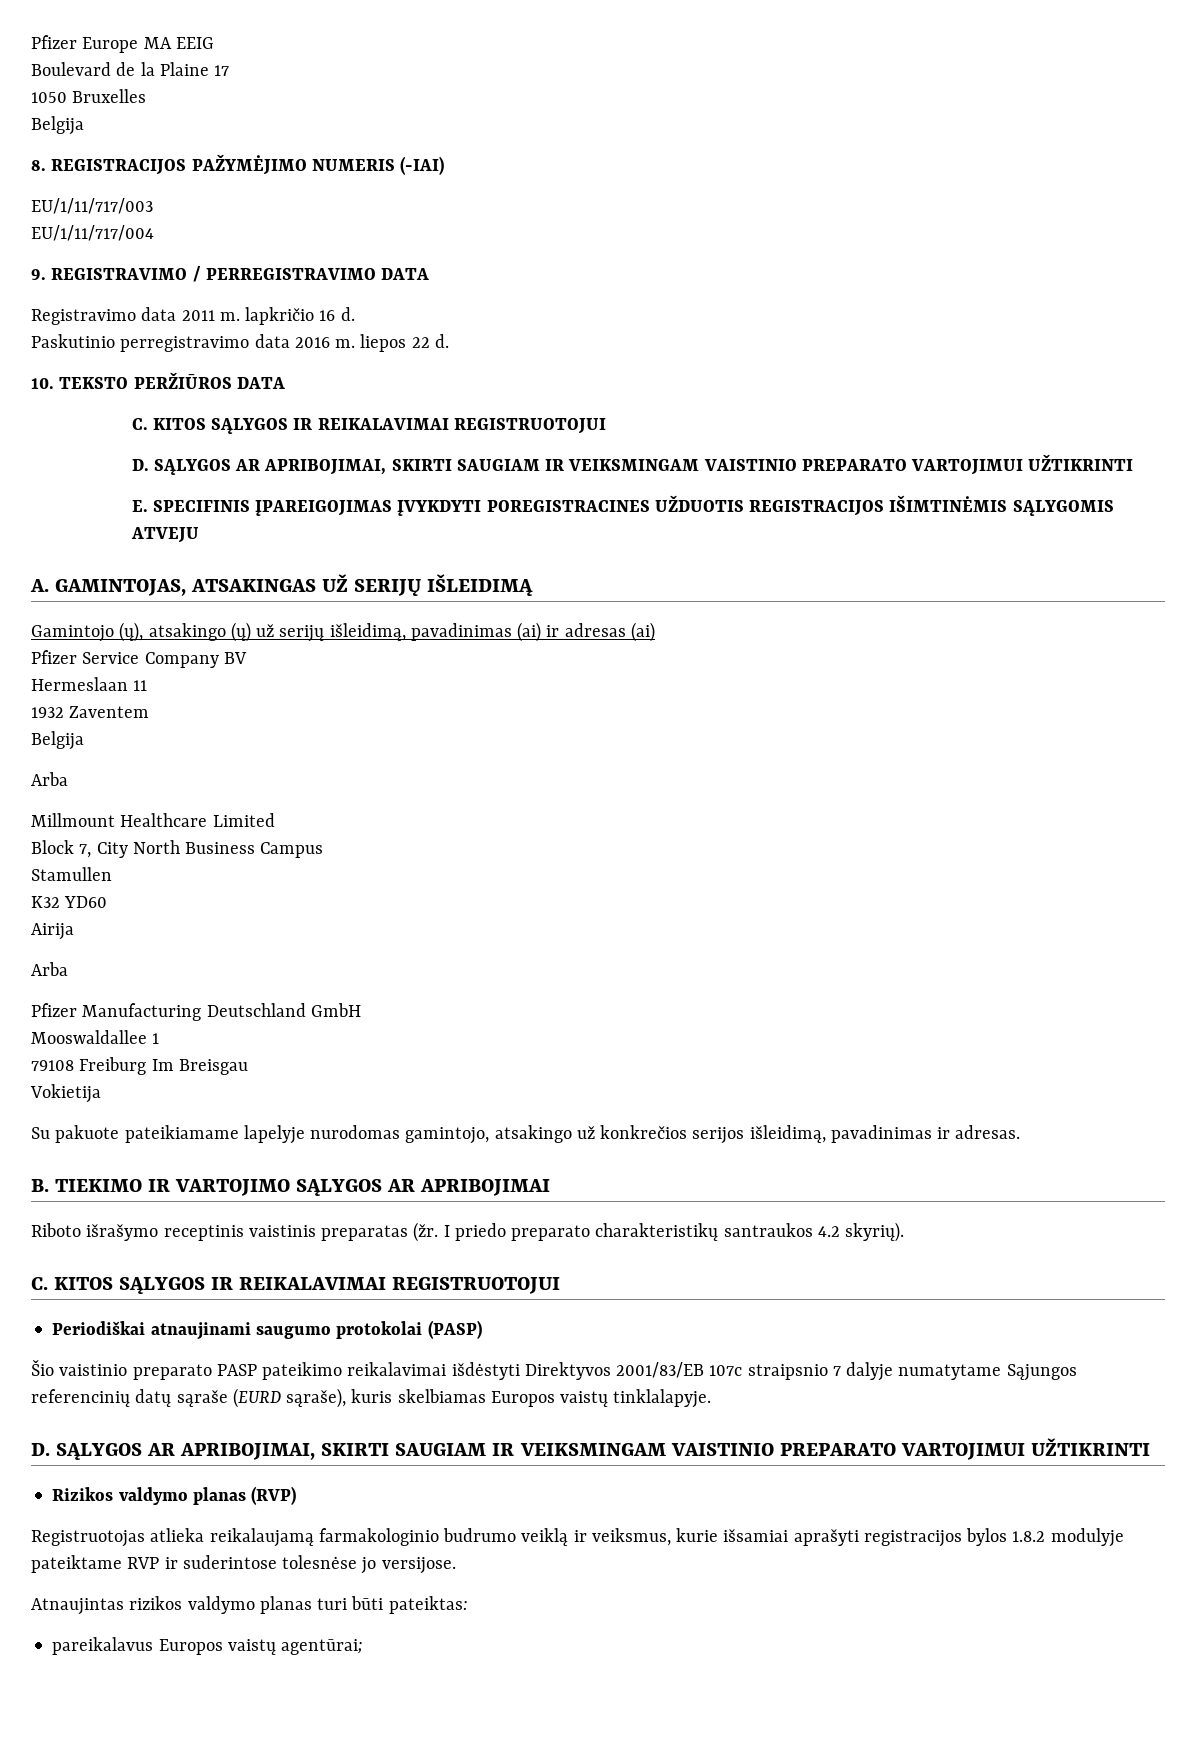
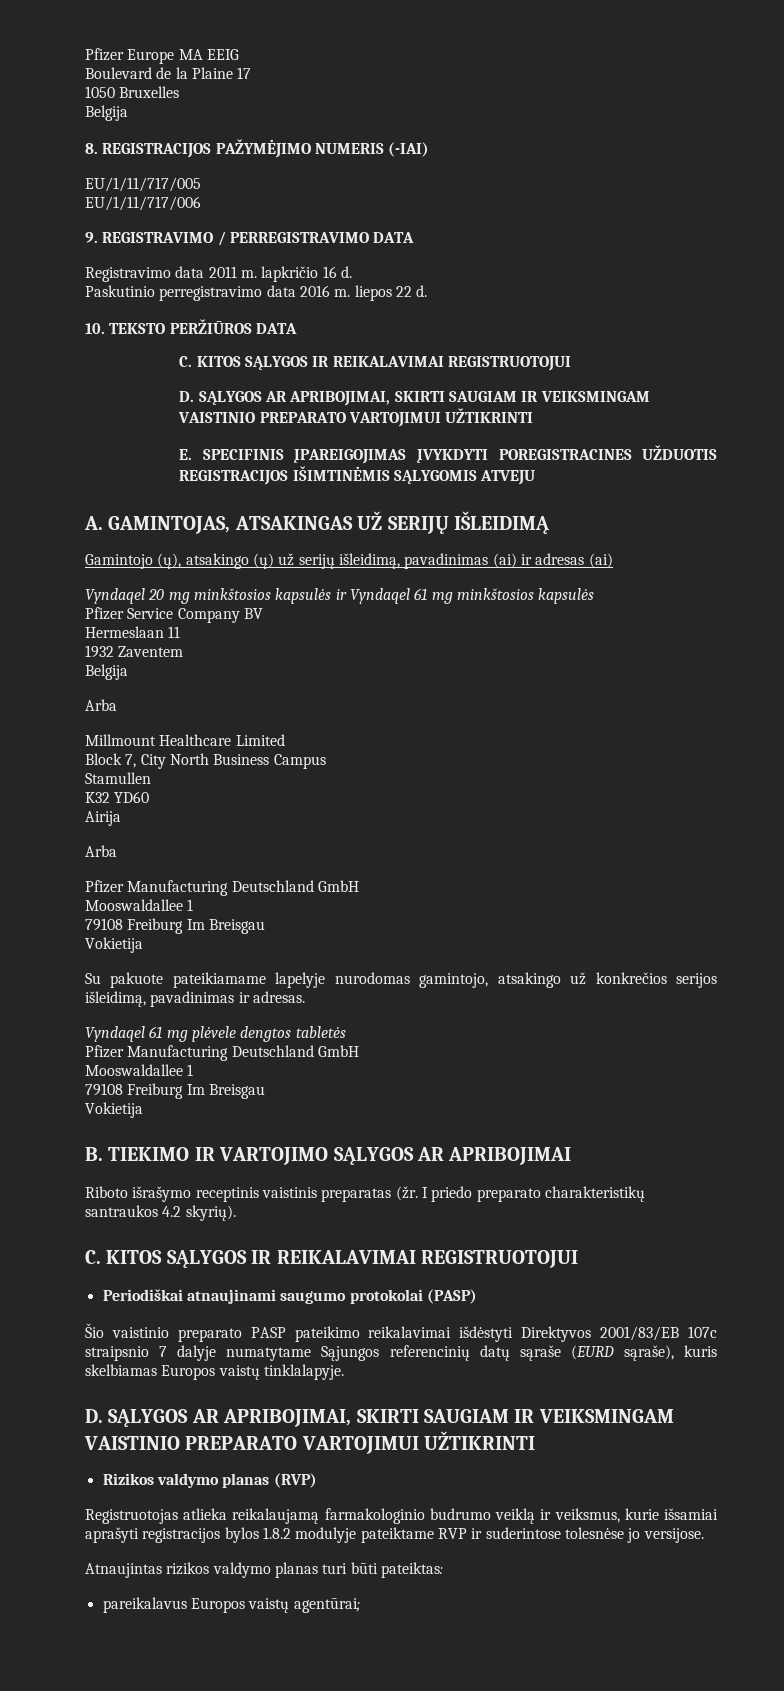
- EU/1/11/717/003
- EU/1/11/717/004
+ EU/1/11/717/005
+ EU/1/11/717/006
+ Vyndaqel 20 mg minkštosios kapsulės ir Vyndaqel 61 mg minkštosios kapsulės
+ Vyndaqel 61 mg plėvele dengtos tabletės
+ Pfizer Manufacturing Deutschland GmbH
+ Mooswaldallee 1
+ 79108 Freiburg Im Breisgau
+ Vokietija

